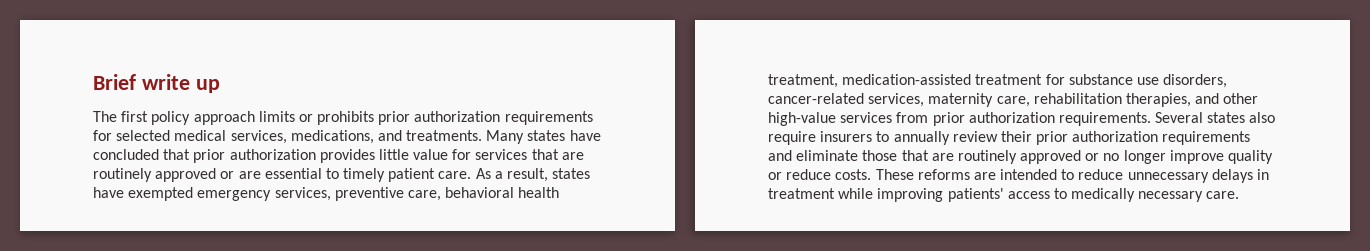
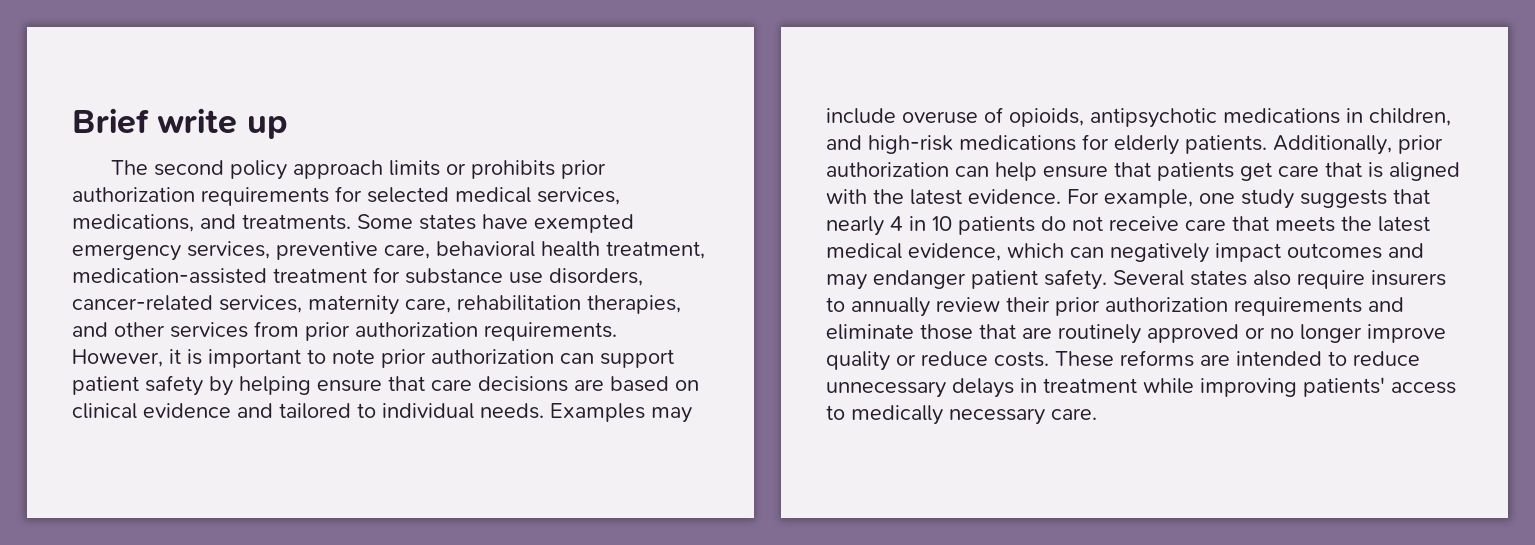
- The first policy approach limits or prohibits prior authorization requirements for selected medical services, medications, and treatments.
+ The second policy approach limits or prohibits prior authorization requirements for selected medical services, medications, and treatments.
- Many states have concluded that prior authorization provides little value for services that are routinely approved or are essential to timely patient care. As a result, states have exempted emergency services, preventive care, behavioral health treatment, medication-assisted treatment for substance use disorders, cancer-related services, maternity care, rehabilitation therapies, and other high-value services from prior authorization requirements.
+ Some states have exempted emergency services, preventive care, behavioral health treatment, medication-assisted treatment for substance use disorders, cancer-related services, maternity care, rehabilitation therapies, and other services from prior authorization requirements.
+ However, it is important to note prior authorization can support patient safety by helping ensure that care decisions are based on clinical evidence and tailored to individual needs. Examples may include overuse of opioids, antipsychotic medications in children, and high-risk medications for elderly patients. Additionally, prior authorization can help ensure that patients get care that is aligned with the latest evidence. For example, one study suggests that nearly 4 in 10 patients do not receive care that meets the latest medical evidence, which can negatively impact outcomes and may endanger patient safety.

